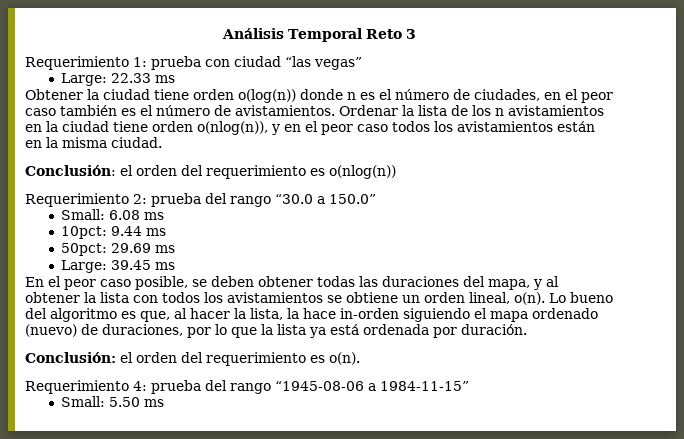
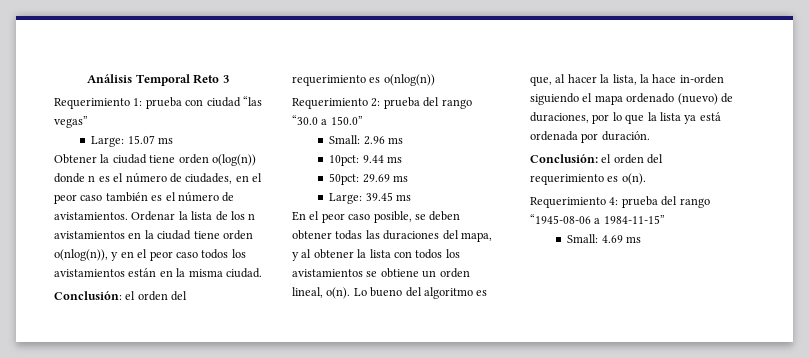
- Large: 22.33 ms
+ Large: 15.07 ms
- Small: 6.08 ms
+ Small: 2.96 ms
- Small: 5.50 ms
+ Small: 4.69 ms

